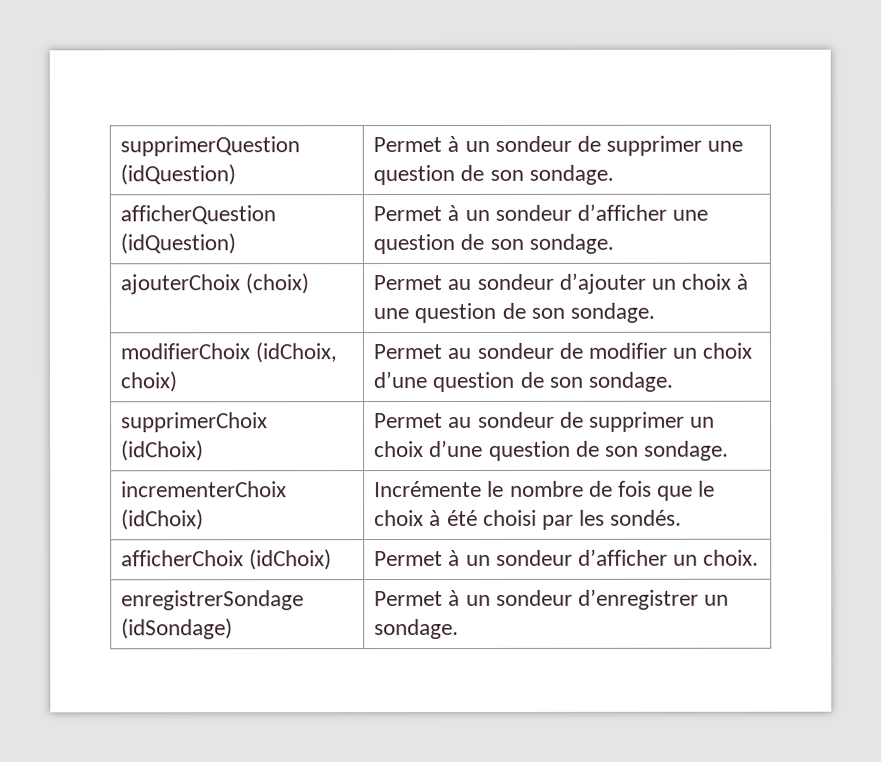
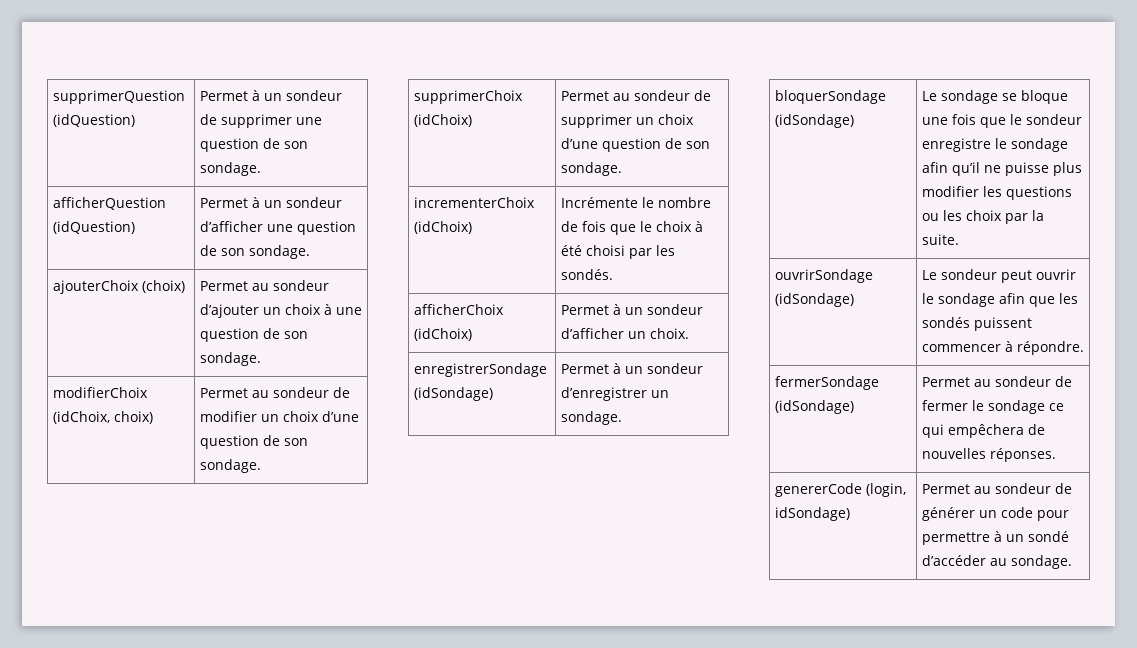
+ bloquerSondage (idSondage) | Le sondage se bloque une fois que le sondeur enregistre le sondage afin qu’il ne puisse plus modifier les questions ou les choix par la suite.
+ ouvrirSondage (idSondage) | Le sondeur peut ouvrir le sondage afin que les sondés puissent commencer à répondre.
+ fermerSondage (idSondage) | Permet au sondeur de fermer le sondage ce qui empêchera de nouvelles réponses.
+ genererCode (login, idSondage) | Permet au sondeur de générer un code pour permettre à un sondé d’accéder au sondage.

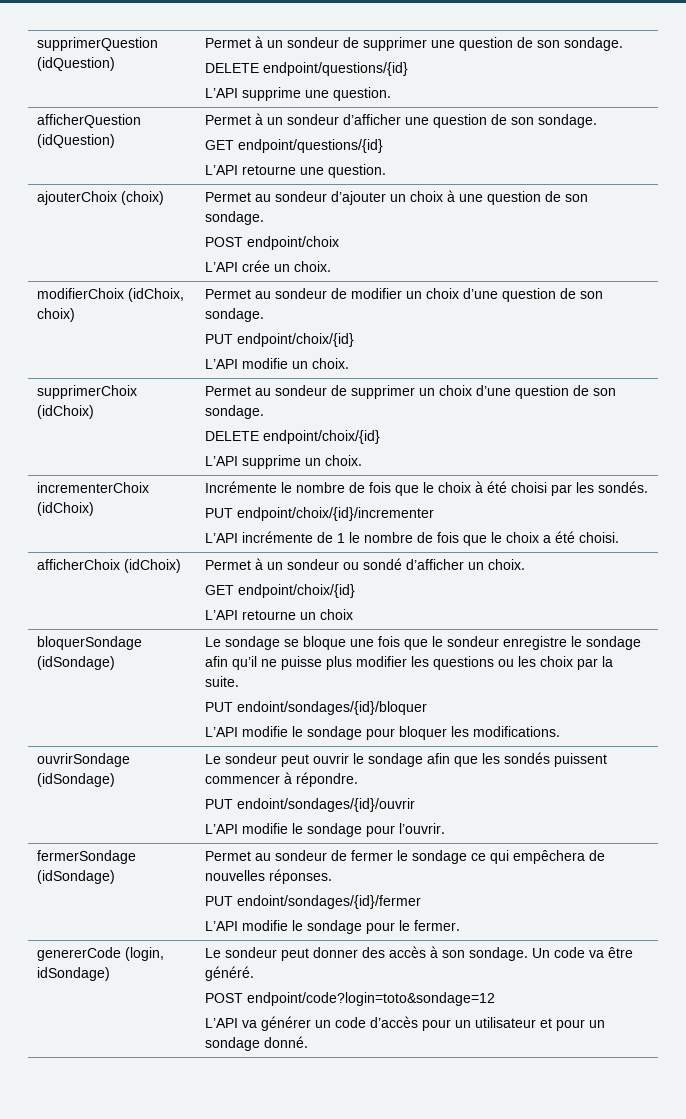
  supprimerQuestion (idQuestion) | Permet à un sondeur de supprimer une question de son sondage.
+ DELETE endpoint/questions/{id}
+ L’API supprime une question.
  afficherQuestion (idQuestion) | Permet à un sondeur d’afficher une question de son sondage.
+ GET endpoint/questions/{id}
+ L’API retourne une question.
  ajouterChoix (choix) | Permet au sondeur d’ajouter un choix à une question de son sondage.
+ POST endpoint/choix
+ L’API crée un choix.
  modifierChoix (idChoix, choix) | Permet au sondeur de modifier un choix d’une question de son sondage.
+ PUT endpoint/choix/{id}
+ L’API modifie un choix.
  supprimerChoix (idChoix) | Permet au sondeur de supprimer un choix d’une question de son sondage.
+ DELETE endpoint/choix/{id}
+ L’API supprime un choix.
  incrementerChoix (idChoix) | Incrémente le nombre de fois que le choix à été choisi par les sondés.
+ PUT endpoint/choix/{id}/incrementer
+ L’API incrémente de 1 le nombre de fois que le choix a été choisi.
- afficherChoix (idChoix) | Permet à un sondeur d’afficher un choix.
- enregistrerSondage (idSondage) | Permet à un sondeur d’enregistrer un sondage.
+ afficherChoix (idChoix) | Permet à un sondeur ou sondé d’afficher un choix.
+ GET endpoint/choix/{id}
+ L’API retourne un choix
  bloquerSondage (idSondage) | Le sondage se bloque une fois que le sondeur enregistre le sondage afin qu’il ne puisse plus modifier les questions ou les choix par la suite.
+ PUT endoint/sondages/{id}/bloquer
+ L’API modifie le sondage pour bloquer les modifications.
  ouvrirSondage (idSondage) | Le sondeur peut ouvrir le sondage afin que les sondés puissent commencer à répondre.
+ PUT endoint/sondages/{id}/ouvrir
+ L’API modifie le sondage pour l’ouvrir.
  fermerSondage (idSondage) | Permet au sondeur de fermer le sondage ce qui empêchera de nouvelles réponses.
- genererCode (login, idSondage) | Permet au sondeur de générer un code pour permettre à un sondé d’accéder au sondage.
+ PUT endoint/sondages/{id}/fermer
+ L’API modifie le sondage pour le fermer.
+ genererCode (login, idSondage) | Le sondeur peut donner des accès à son sondage. Un code va être généré.
+ POST endpoint/code?login=toto&sondage=12
+ L’API va générer un code d’accès pour un utilisateur et pour un sondage donné.

